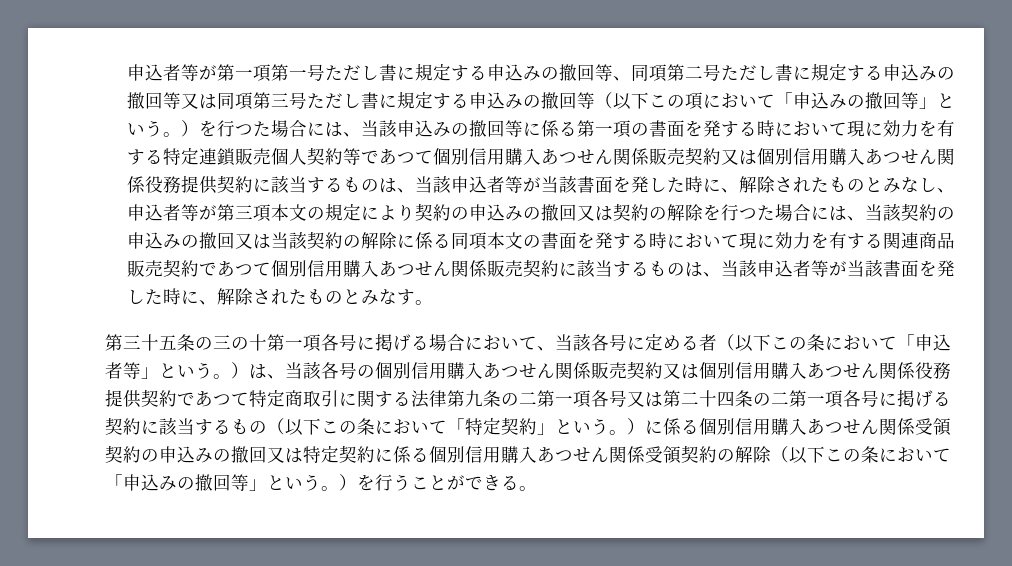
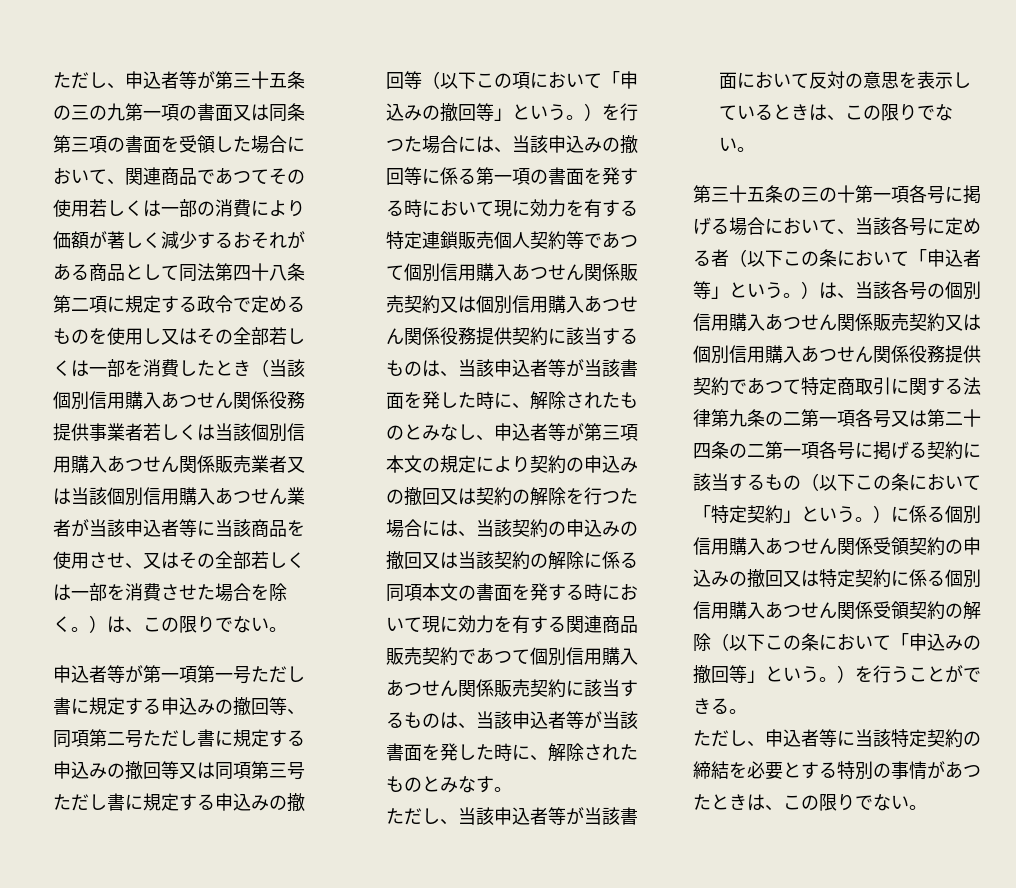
+ ただし、申込者等が第三十五条の三の九第一項の書面又は同条第三項の書面を受領した場合において、関連商品であつてその使用若しくは一部の消費により価額が著しく減少するおそれがある商品として同法第四十八条第二項に規定する政令で定めるものを使用し又はその全部若しくは一部を消費したとき（当該個別信用購入あつせん関係役務提供事業者若しくは当該個別信用購入あつせん関係販売業者又は当該個別信用購入あつせん業者が当該申込者等に当該商品を使用させ、又はその全部若しくは一部を消費させた場合を除く。）は、この限りでない。
+ ただし、当該申込者等が当該書面において反対の意思を表示しているときは、この限りでない。
+ ただし、申込者等に当該特定契約の締結を必要とする特別の事情があつたときは、この限りでない。

